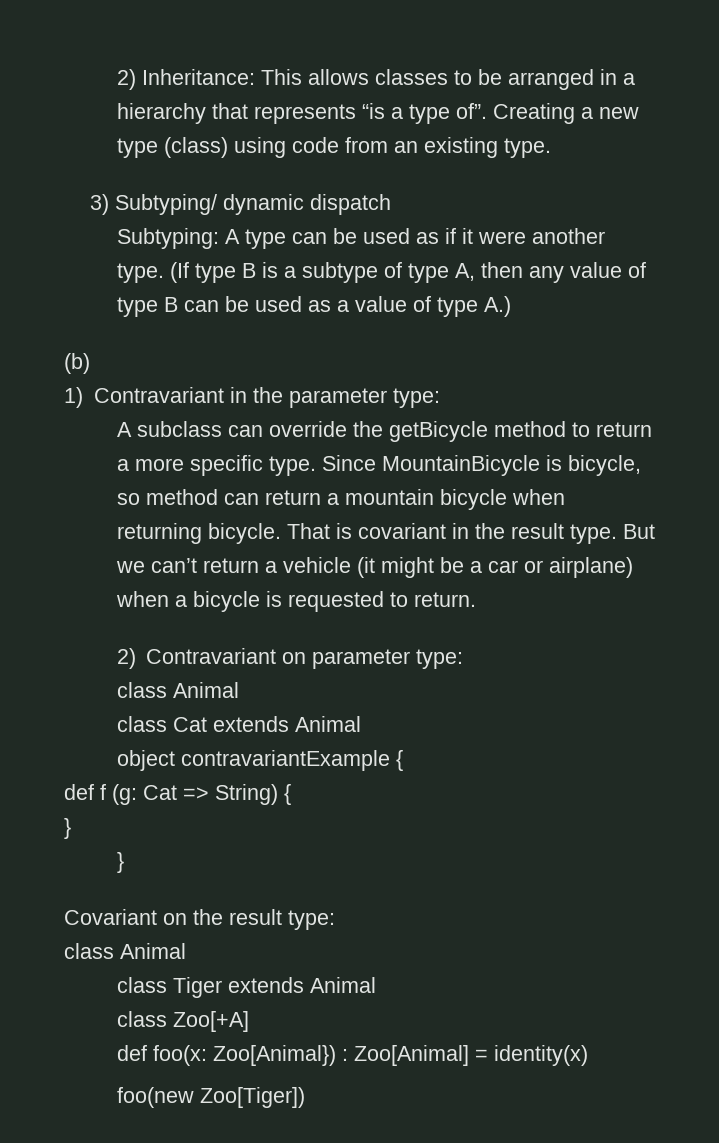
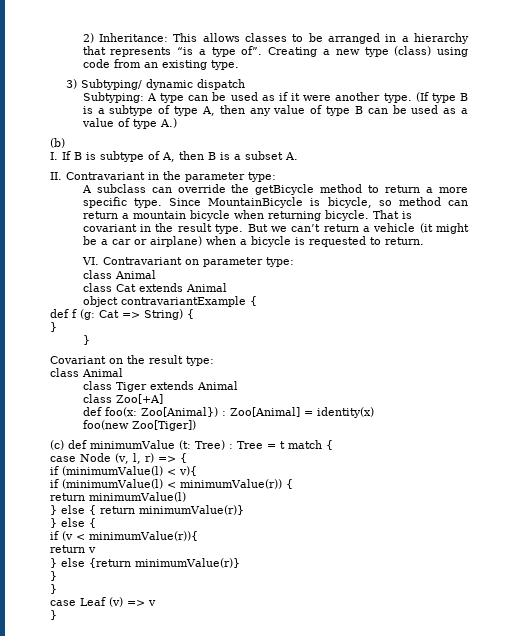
- 1) Contravariant in the parameter type:
+ I. If B is subtype of A, then B is a subset A.
+ II. Contravariant in the parameter type:
- 2) Contravariant on parameter type:
+ VI. Contravariant on parameter type:
+ (c) def minimumValue (t: Tree) : Tree = t match {
+ case Node (v, l, r) => {
+ if (minimumValue(l) < v){
+ if (minimumValue(l) < minimumValue(r)) {
+ return minimumValue(l)
+ } else { return minimumValue(r)}
+ } else {
+ if (v < minimumValue(r)){
+ return v
+ } else {return minimumValue(r)}
+ }
+ }
+ case Leaf (v) => v
+ }

